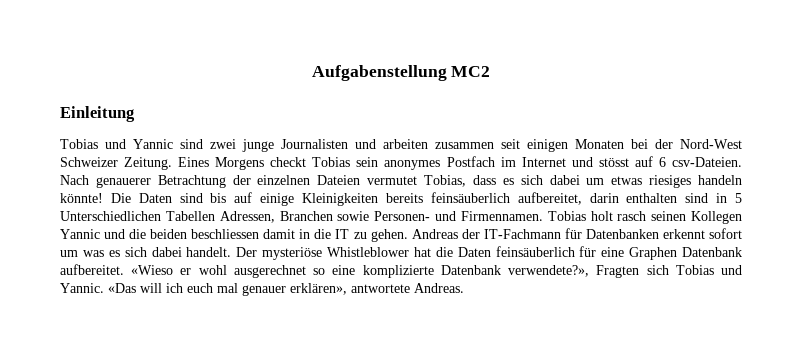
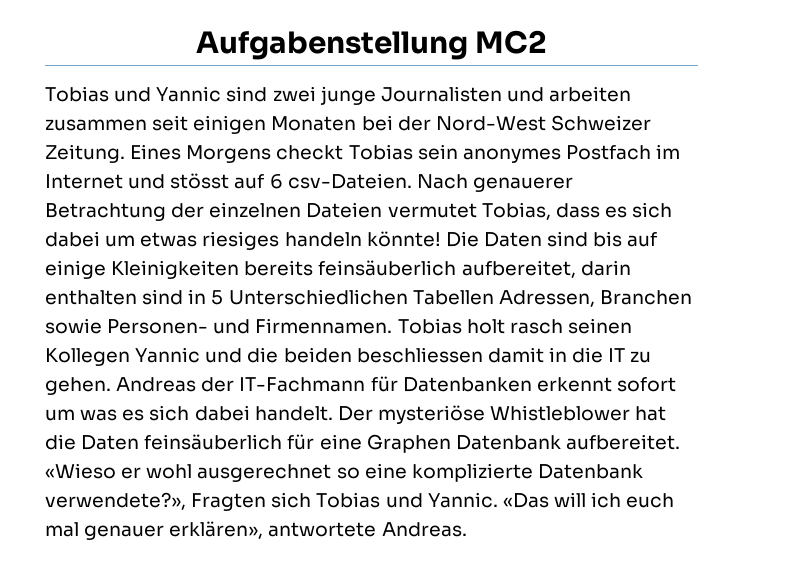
- Einleitung

